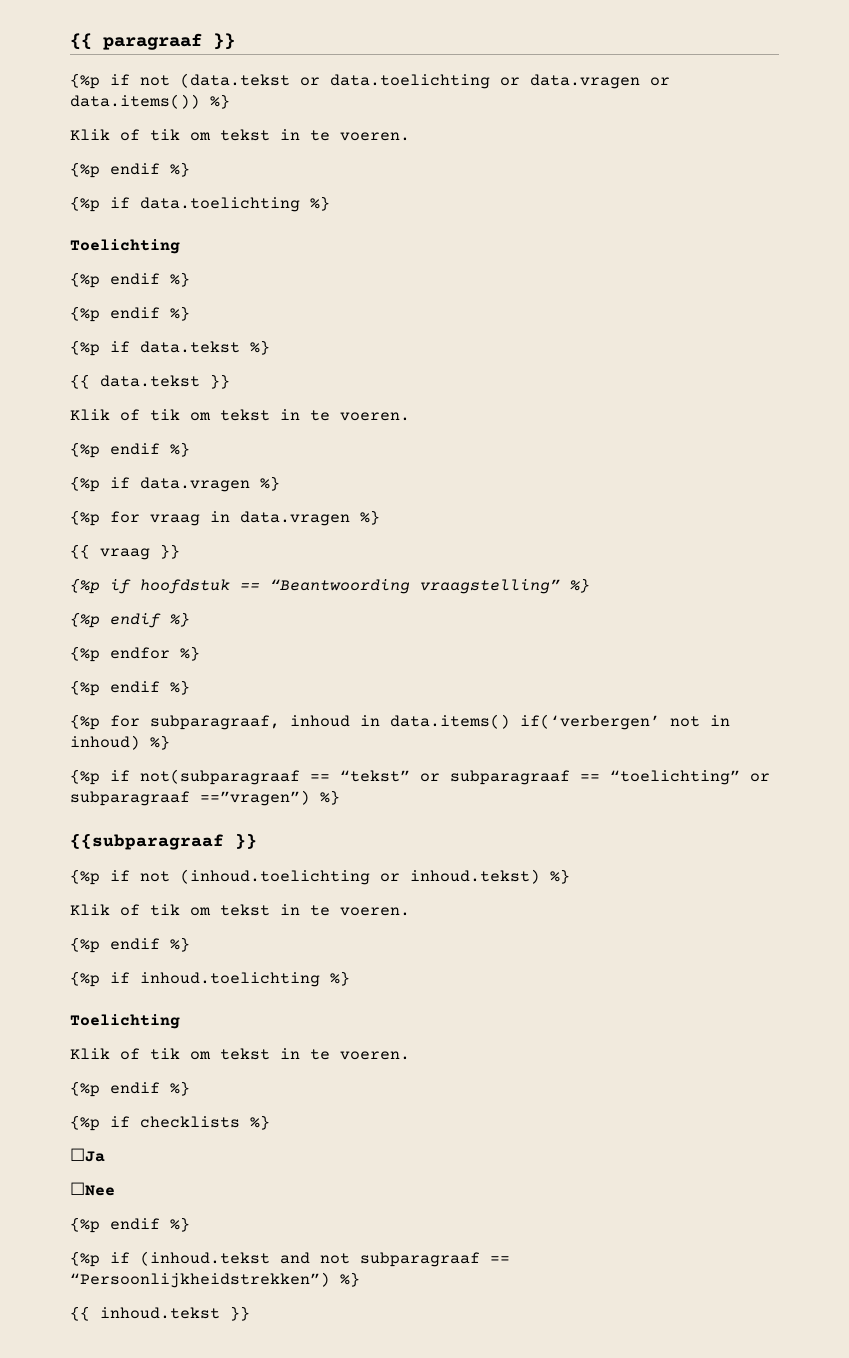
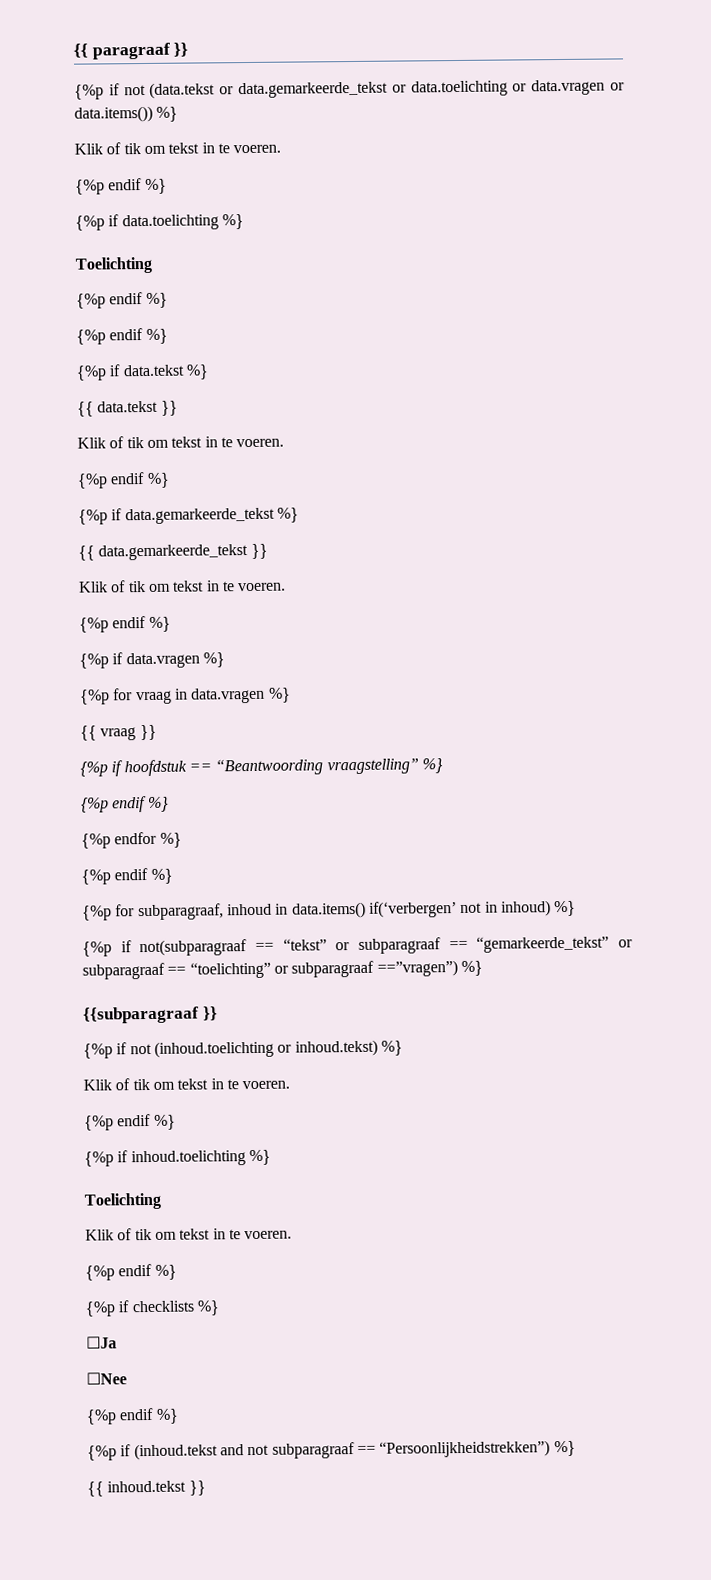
- {%p if not (data.tekst or data.toelichting or data.vragen or data.items()) %}
+ {%p if not (data.tekst or data.gemarkeerde_tekst or data.toelichting or data.vragen or data.items()) %}
+ {%p if data.gemarkeerde_tekst %}
+ {{ data.gemarkeerde_tekst }}
+ Klik of tik om tekst in te voeren.
+ {%p endif %}
- {%p if not(subparagraaf == “tekst” or subparagraaf == “toelichting” or subparagraaf ==”vragen”) %}
+ {%p if not(subparagraaf == “tekst” or subparagraaf == “gemarkeerde_tekst” or subparagraaf == “toelichting” or subparagraaf ==”vragen”) %}

